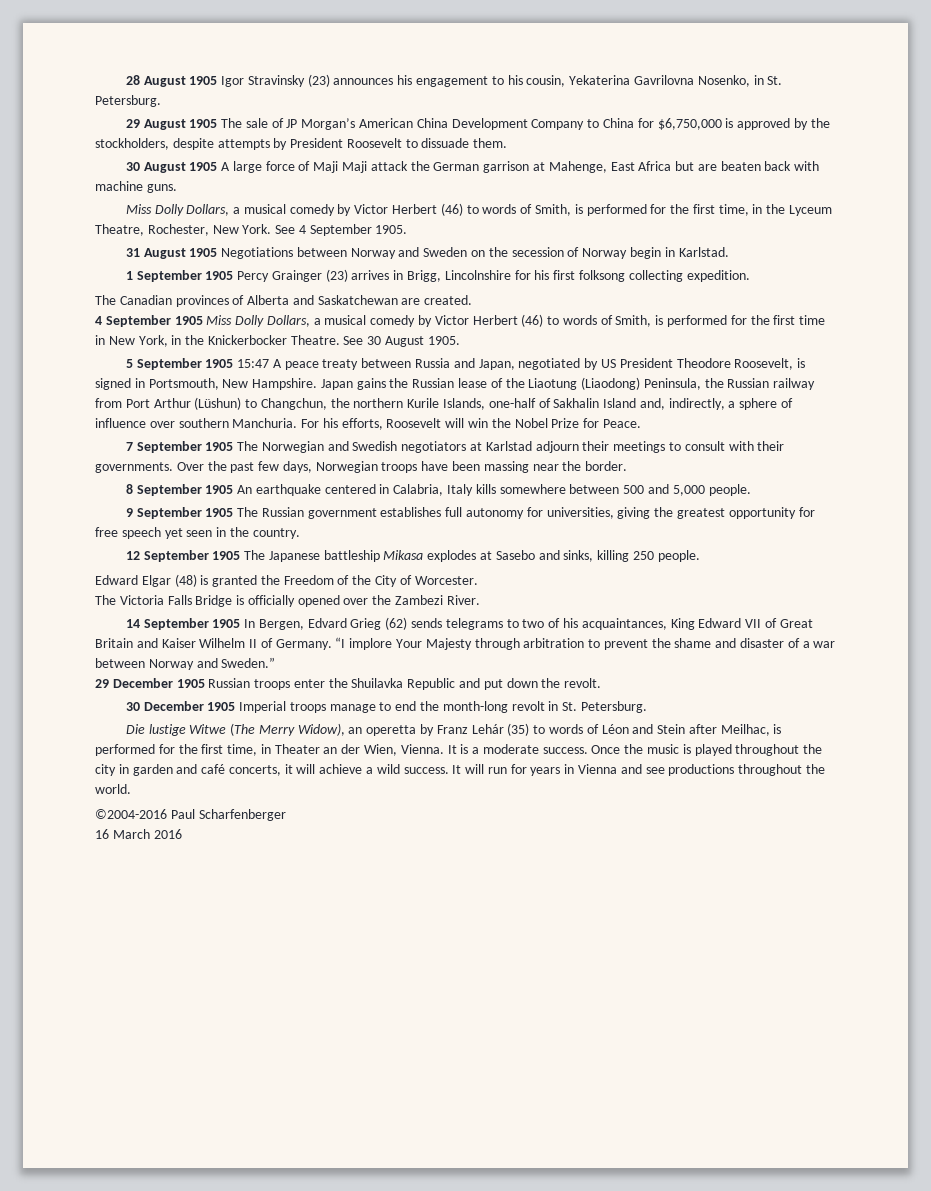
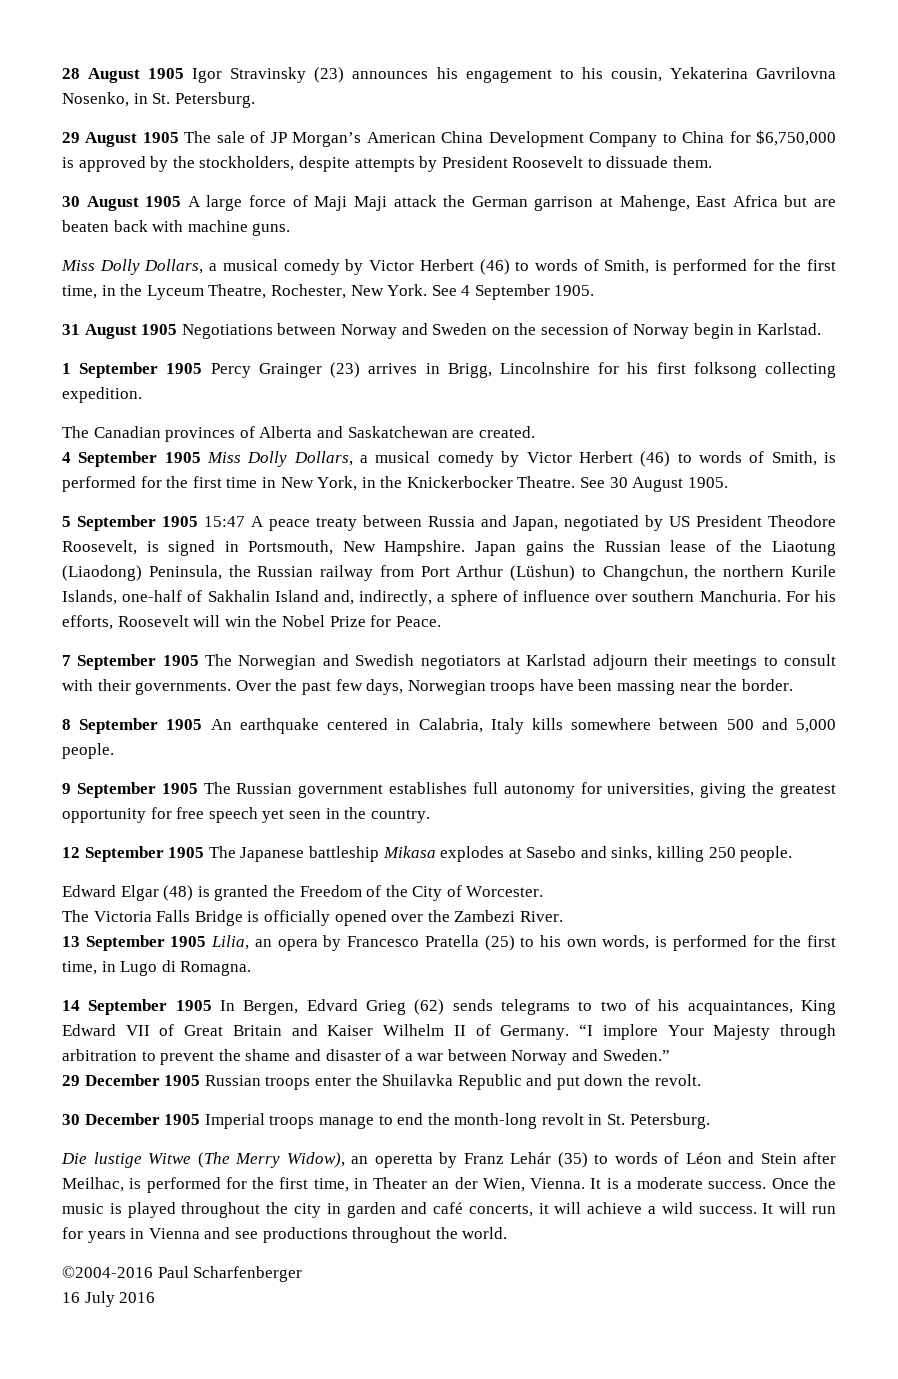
+ 13 September 1905 Lilia, an opera by Francesco Pratella (25) to his own words, is performed for the first time, in Lugo di Romagna.
- 16 March 2016
+ 16 July 2016

